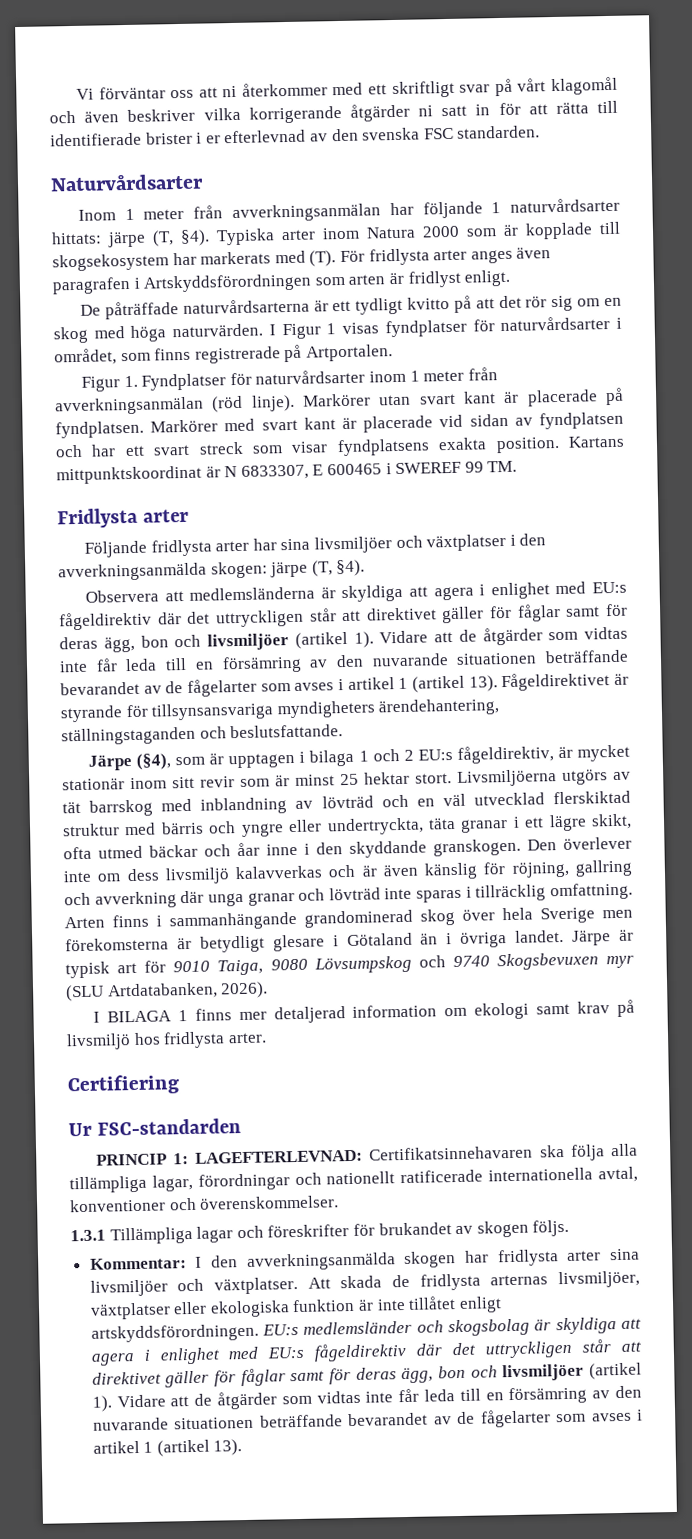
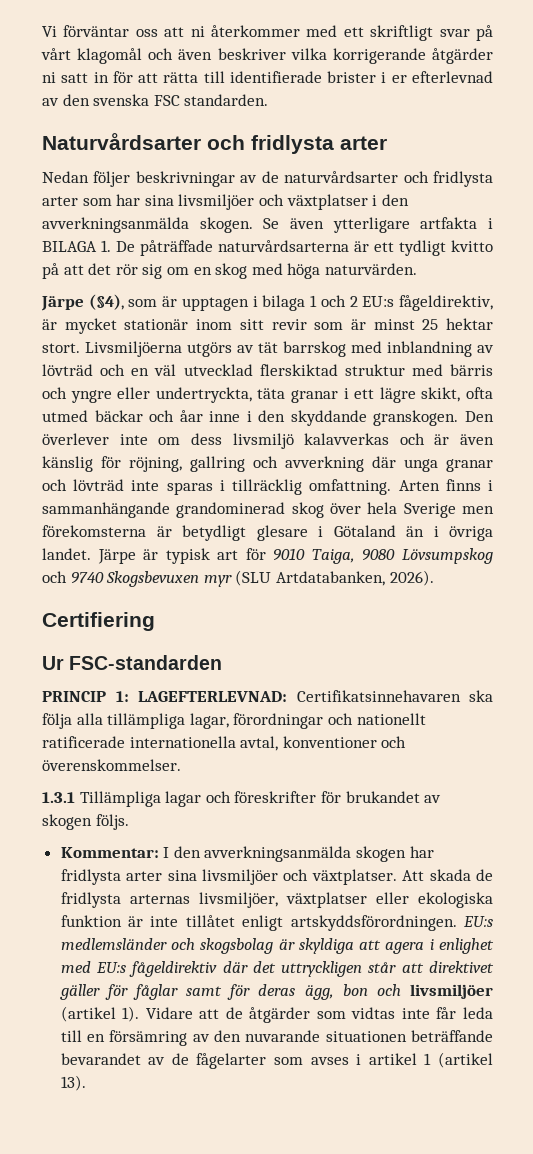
- Naturvårdsarter
- Inom 1 meter från avverkningsanmälan har följande 1 naturvårdsarter hittats: järpe (T, §4). Typiska arter inom Natura 2000 som är kopplade till skogsekosystem har markerats med (T). För fridlysta arter anges även paragrafen i Artskyddsförordningen som arten är fridlyst enligt.
- De påträffade naturvårdsarterna är ett tydligt kvitto på att det rör sig om en skog med höga naturvärden. I Figur 1 visas fyndplatser för naturvårdsarter i området, som finns registrerade på Artportalen.
- Figur 1. Fyndplatser för naturvårdsarter inom 1 meter från avverkningsanmälan (röd linje). Markörer utan svart kant är placerade på fyndplatsen. Markörer med svart kant är placerade vid sidan av fyndplatsen och har ett svart streck som visar fyndplatsens exakta position. Kartans mittpunktskoordinat är N 6833307, E 600465 i SWEREF 99 TM.
- Fridlysta arter
- Följande fridlysta arter har sina livsmiljöer och växtplatser i den avverkningsanmälda skogen: järpe (T, §4).
- Observera att medlemsländerna är skyldiga att agera i enlighet med EU:s fågeldirektiv där det uttryckligen står att direktivet gäller för fåglar samt för deras ägg, bon och livsmiljöer (artikel 1). Vidare att de åtgärder som vidtas inte får leda till en försämring av den nuvarande situationen beträffande bevarandet av de fågelarter som avses i artikel 1 (artikel 13). Fågeldirektivet är styrande för tillsynsansvariga myndigheters ärendehantering, ställningstaganden och beslutsfattande.
+ Naturvårdsarter och fridlysta arter
+ Nedan följer beskrivningar av de naturvårdsarter och fridlysta arter som har sina livsmiljöer och växtplatser i den avverkningsanmälda skogen. Se även ytterligare artfakta i BILAGA 1. De påträffade naturvårdsarterna är ett tydligt kvitto på att det rör sig om en skog med höga naturvärden.
- I BILAGA 1 finns mer detaljerad information om ekologi samt krav på livsmiljö hos fridlysta arter.

